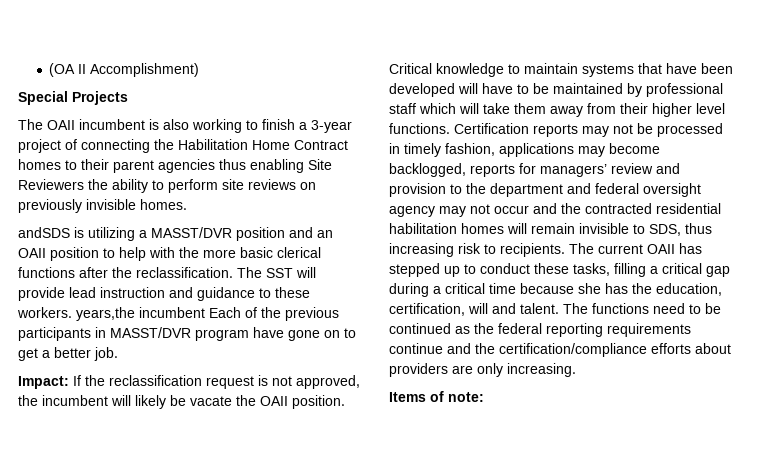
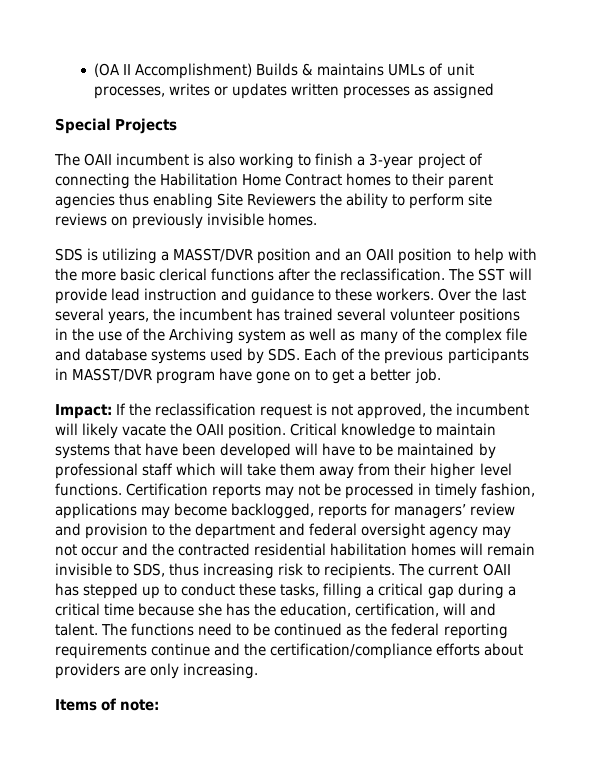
- (OA II Accomplishment)
+ (OA II Accomplishment) Builds & maintains UMLs of unit processes, writes or updates written processes as assigned
- andSDS is utilizing a MASST/DVR position and an OAII position to help with the more basic clerical functions after the reclassification.
+ SDS is utilizing a MASST/DVR position and an OAII position to help with the more basic clerical functions after the reclassification.
- The SST will provide lead instruction and guidance to these workers. years,the incumbent Each of the previous participants in MASST/DVR program have gone on to get a better job.
+ The SST will provide lead instruction and guidance to these workers. Over the last several years, the incumbent has trained several volunteer positions in the use of the Archiving system as well as many of the complex file and database systems used by SDS. Each of the previous participants in MASST/DVR program have gone on to get a better job.
- Impact: If the reclassification request is not approved, the incumbent will likely be vacate the OAII position.
+ Impact: If the reclassification request is not approved, the incumbent will likely vacate the OAII position.

